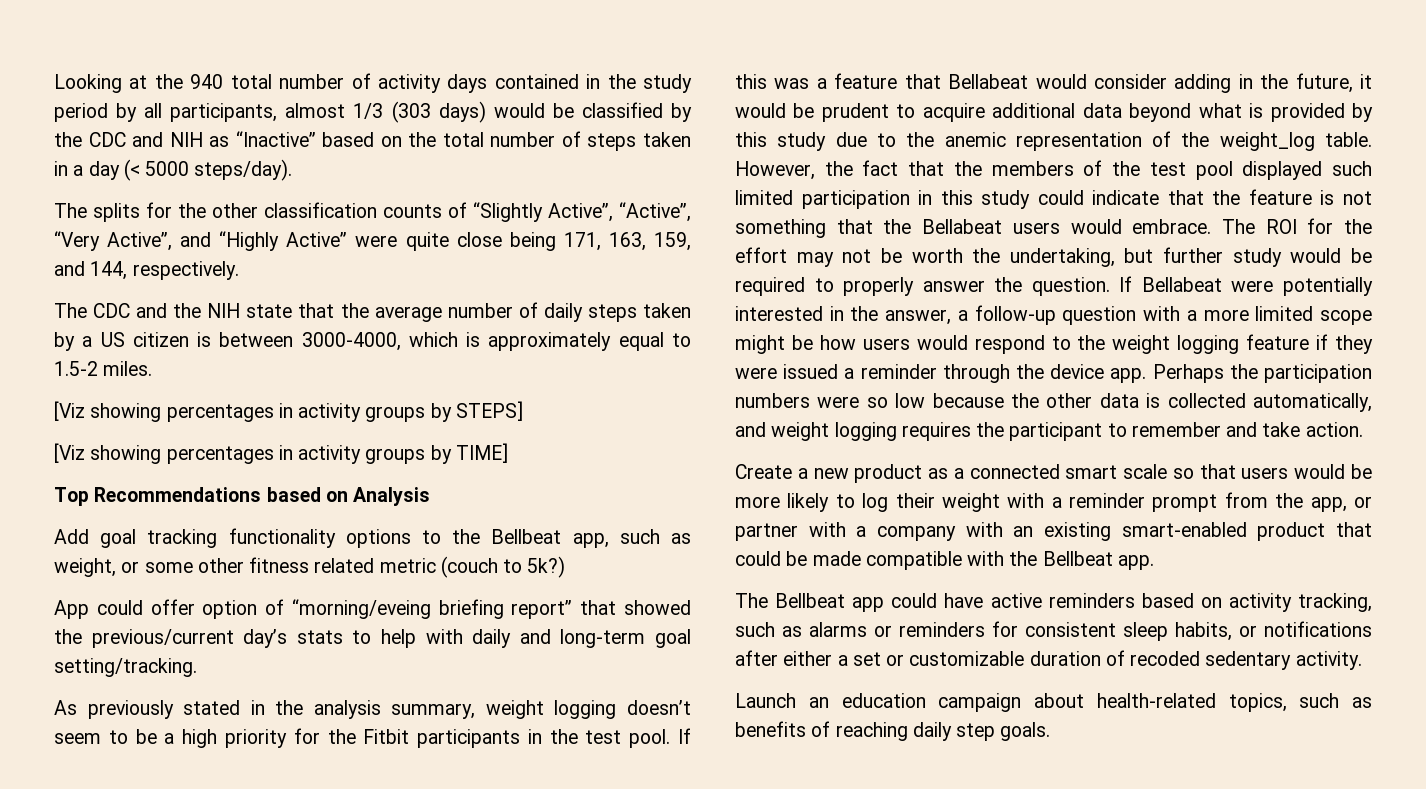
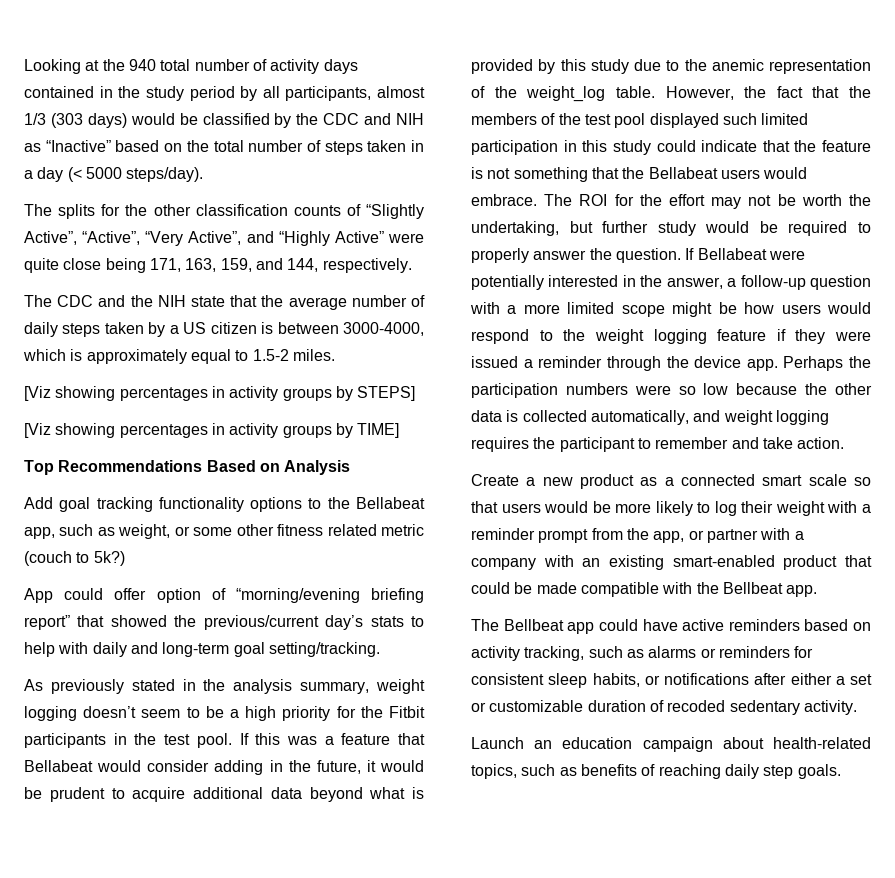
- Top Recommendations based on Analysis
+ Top Recommendations Based on Analysis
- Add goal tracking functionality options to the Bellbeat app, such as weight, or some other fitness related metric (couch to 5k?)
+ Add goal tracking functionality options to the Bellabeat app, such as weight, or some other fitness related metric (couch to 5k?)
- App could offer option of “morning/eveing briefing report” that showed the previous/current day’s stats to help with daily and long-term goal setting/tracking.
+ App could offer option of “morning/evening briefing report” that showed the previous/current day’s stats to help with daily and long-term goal setting/tracking.

